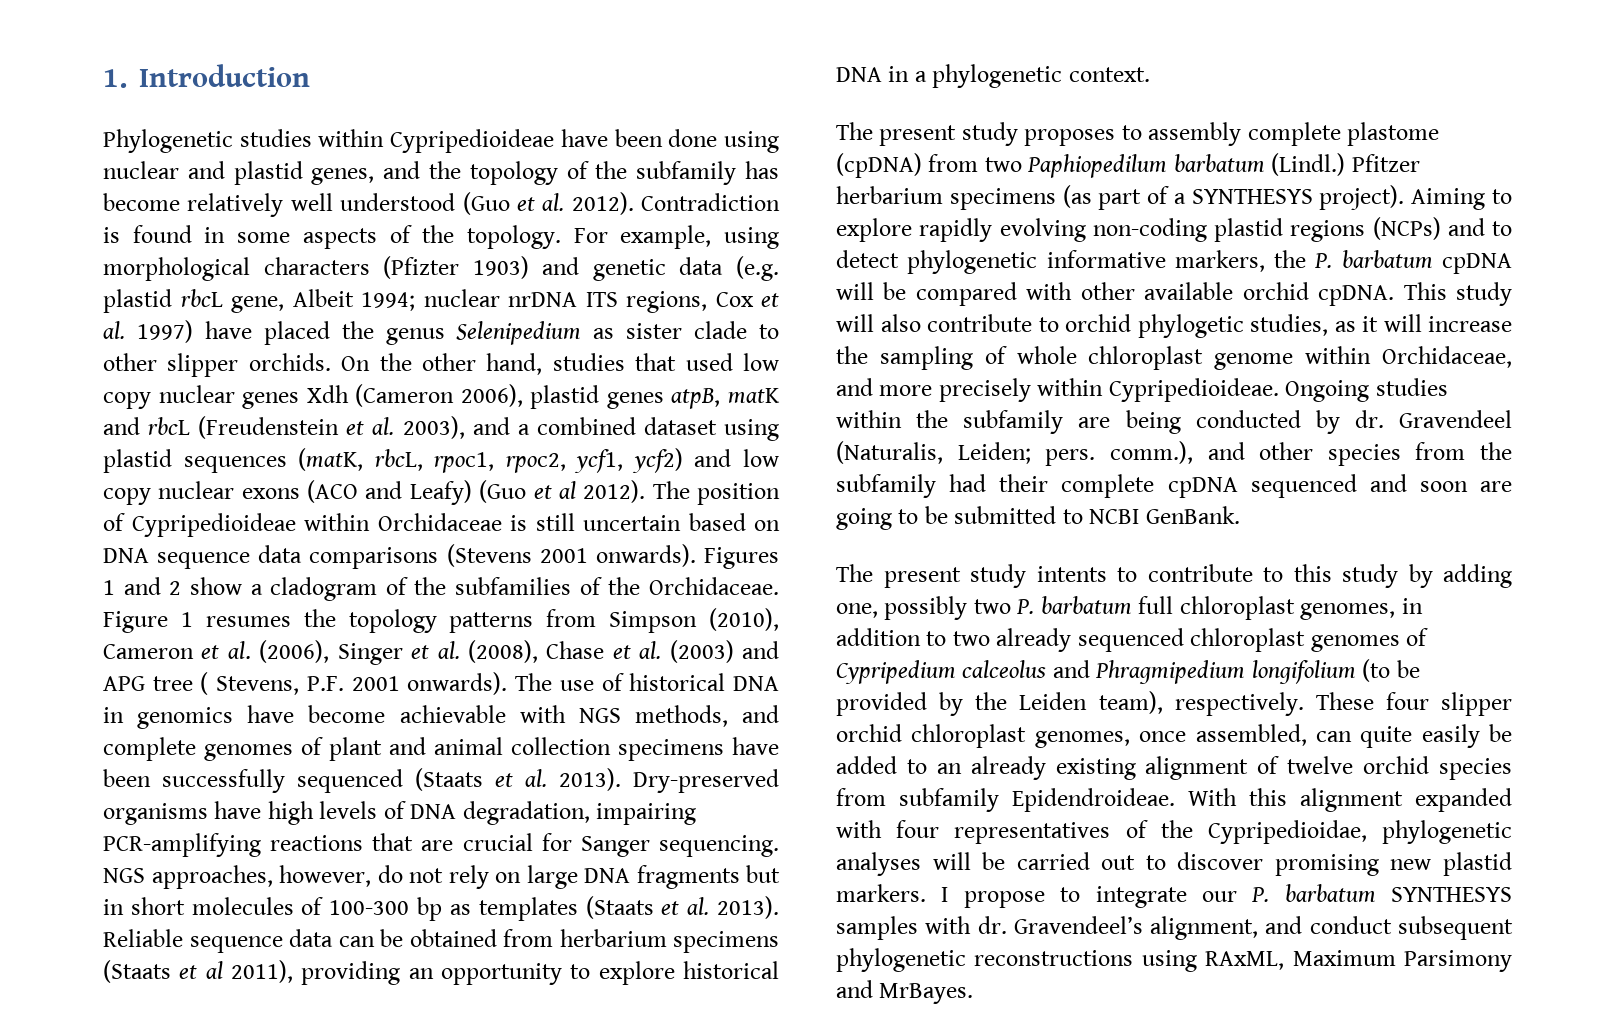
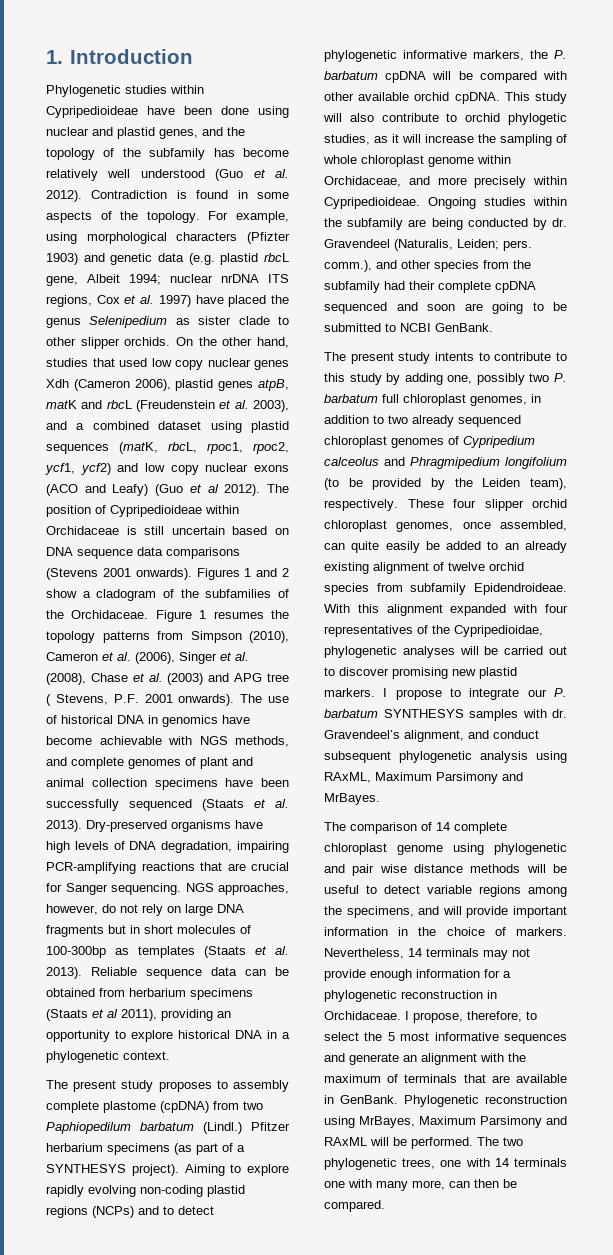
- NGS approaches, however, do not rely on large DNA fragments but in short molecules of 100-300 bp as templates (Staats et al. 2013).
+ NGS approaches, however, do not rely on large DNA fragments but in short molecules of 100-300bp as templates (Staats et al. 2013).
- Gravendeel’s alignment, and conduct subsequent phylogenetic reconstructions using RAxML, Maximum Parsimony and MrBayes.
+ Gravendeel’s alignment, and conduct subsequent phylogenetic analysis using RAxML, Maximum Parsimony and MrBayes.
+ The comparison of 14 complete chloroplast genome using phylogenetic and pair wise distance methods will be useful to detect variable regions among the specimens, and will provide important information in the choice of markers. Nevertheless, 14 terminals may not provide enough information for a phylogenetic reconstruction in Orchidaceae. I propose, therefore, to select the 5 most informative sequences and generate an alignment with the maximum of terminals that are available in GenBank. Phylogenetic reconstruction using MrBayes, Maximum Parsimony and RAxML will be performed. The two phylogenetic trees, one with 14 terminals one with many more, can then be compared.

